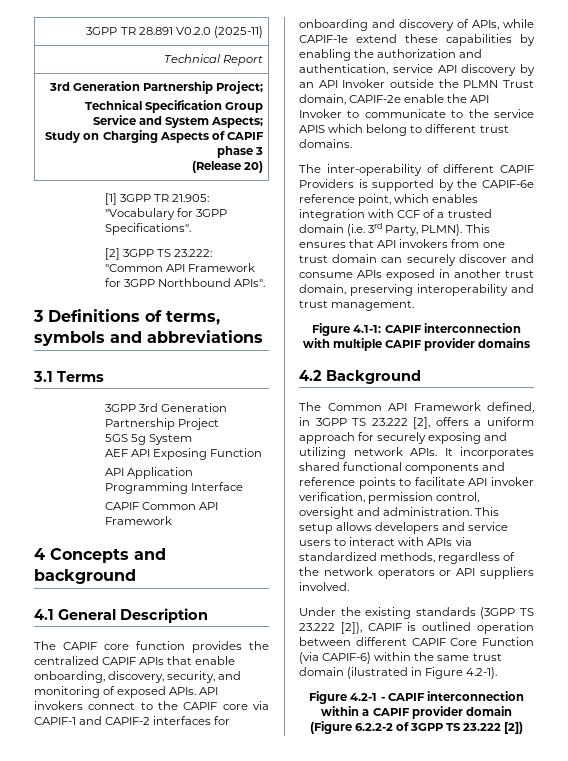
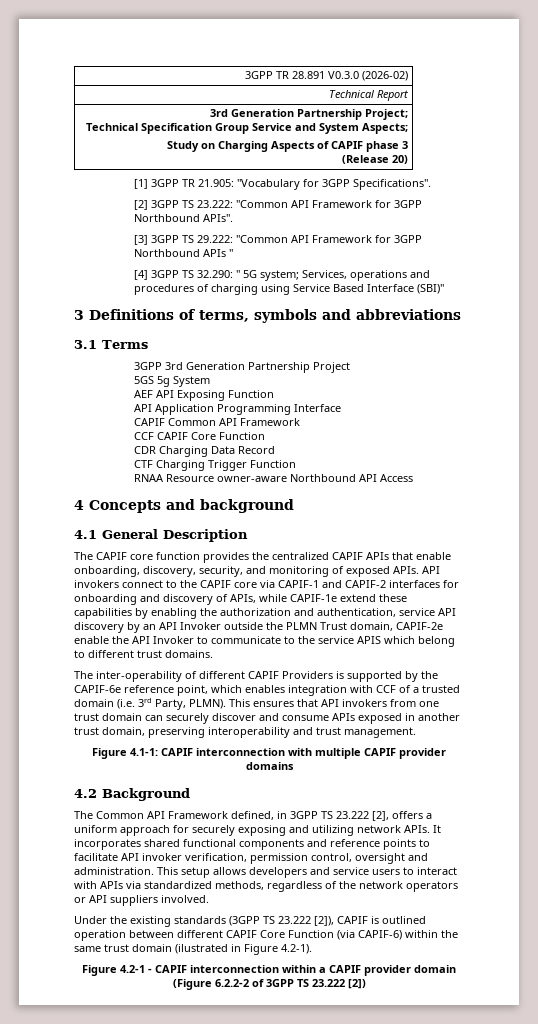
- 3GPP TR 28.891 V0.2.0 (2025-11)
+ 3GPP TR 28.891 V0.3.0 (2026-02)
+ [3] 3GPP TS 29.222: "Common API Framework for 3GPP Northbound APIs "
+ [4] 3GPP TS 32.290: " 5G system; Services, operations and procedures of charging using Service Based Interface (SBI)"
+ CCF CAPIF Core Function
+ CDR Charging Data Record
+ CTF Charging Trigger Function
+ RNAA Resource owner-aware Northbound API Access

